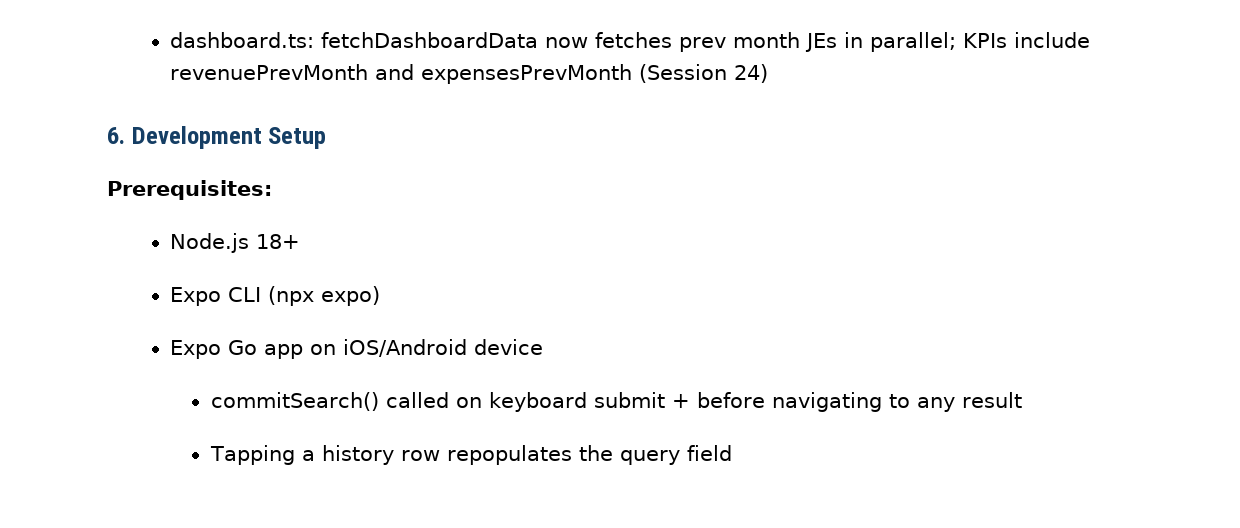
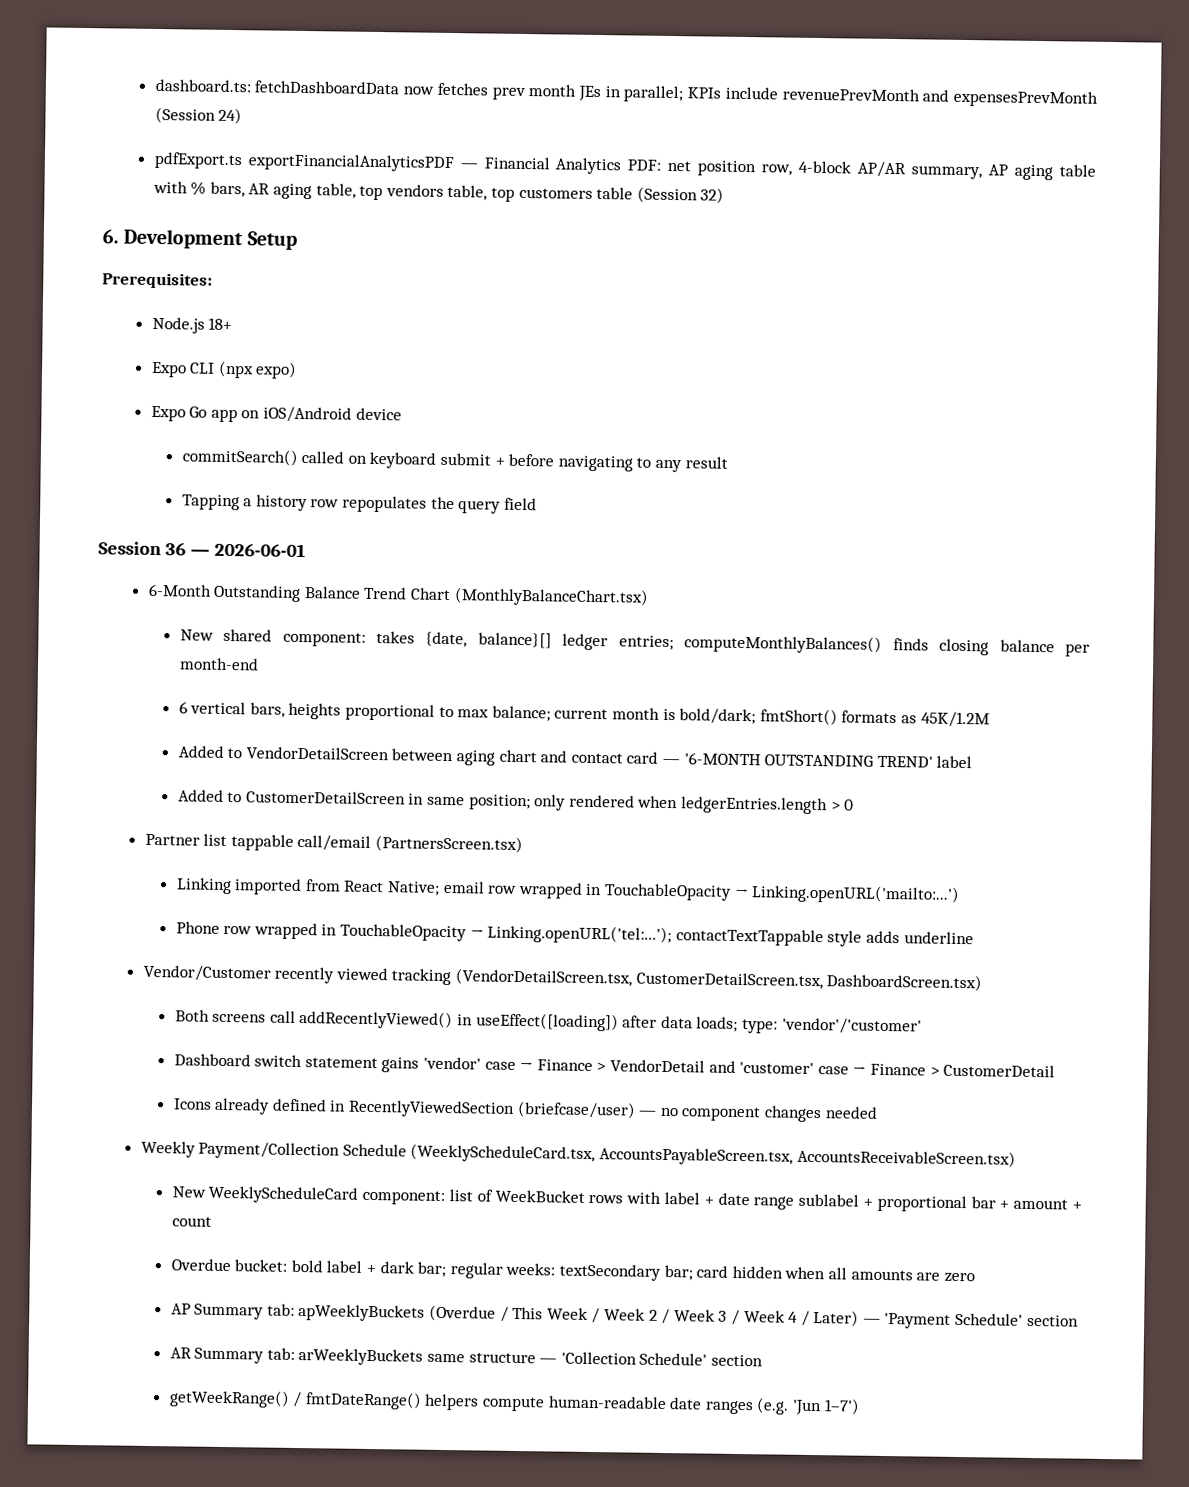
+ pdfExport.ts exportFinancialAnalyticsPDF — Financial Analytics PDF: net position row, 4-block AP/AR summary, AP aging table with % bars, AR aging table, top vendors table, top customers table (Session 32)
+ Session 36 — 2026-06-01
+ 6-Month Outstanding Balance Trend Chart (MonthlyBalanceChart.tsx)
+ New shared component: takes {date, balance}[] ledger entries; computeMonthlyBalances() finds closing balance per month-end
+ 6 vertical bars, heights proportional to max balance; current month is bold/dark; fmtShort() formats as 45K/1.2M
+ Added to VendorDetailScreen between aging chart and contact card — '6-MONTH OUTSTANDING TREND' label
+ Added to CustomerDetailScreen in same position; only rendered when ledgerEntries.length > 0
+ Partner list tappable call/email (PartnersScreen.tsx)
+ Linking imported from React Native; email row wrapped in TouchableOpacity → Linking.openURL('mailto:...')
+ Phone row wrapped in TouchableOpacity → Linking.openURL('tel:...'); contactTextTappable style adds underline
+ Vendor/Customer recently viewed tracking (VendorDetailScreen.tsx, CustomerDetailScreen.tsx, DashboardScreen.tsx)
+ Both screens call addRecentlyViewed() in useEffect([loading]) after data loads; type: 'vendor'/'customer'
+ Dashboard switch statement gains 'vendor' case → Finance > VendorDetail and 'customer' case → Finance > CustomerDetail
+ Icons already defined in RecentlyViewedSection (briefcase/user) — no component changes needed
+ Weekly Payment/Collection Schedule (WeeklyScheduleCard.tsx, AccountsPayableScreen.tsx, AccountsReceivableScreen.tsx)
+ New WeeklyScheduleCard component: list of WeekBucket rows with label + date range sublabel + proportional bar + amount + count
+ Overdue bucket: bold label + dark bar; regular weeks: textSecondary bar; card hidden when all amounts are zero
+ AP Summary tab: apWeeklyBuckets (Overdue / This Week / Week 2 / Week 3 / Week 4 / Later) — 'Payment Schedule' section
+ AR Summary tab: arWeeklyBuckets same structure — 'Collection Schedule' section
+ getWeekRange() / fmtDateRange() helpers compute human-readable date ranges (e.g. 'Jun 1–7')

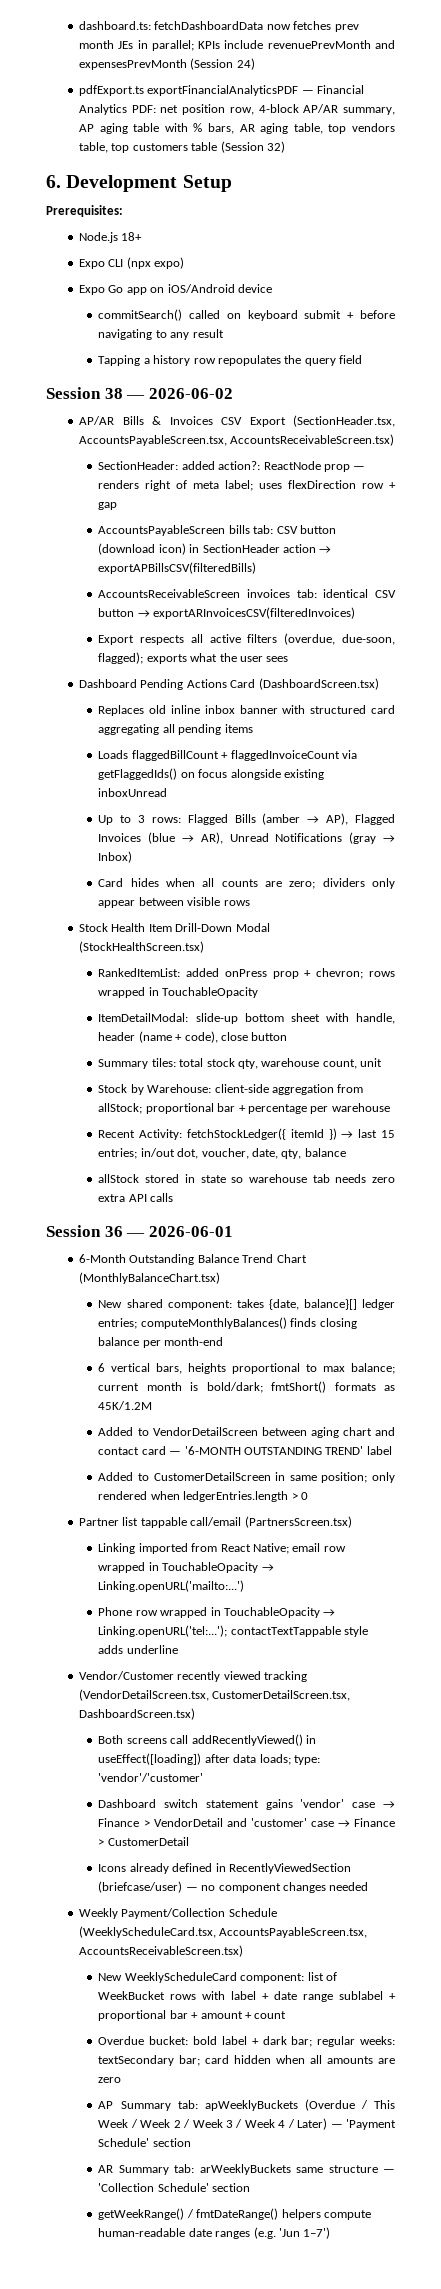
+ Session 38 — 2026-06-02
+ AP/AR Bills & Invoices CSV Export (SectionHeader.tsx, AccountsPayableScreen.tsx, AccountsReceivableScreen.tsx)
+ SectionHeader: added action?: ReactNode prop — renders right of meta label; uses flexDirection row + gap
+ AccountsPayableScreen bills tab: CSV button (download icon) in SectionHeader action → exportAPBillsCSV(filteredBills)
+ AccountsReceivableScreen invoices tab: identical CSV button → exportARInvoicesCSV(filteredInvoices)
+ Export respects all active filters (overdue, due-soon, flagged); exports what the user sees
+ Dashboard Pending Actions Card (DashboardScreen.tsx)
+ Replaces old inline inbox banner with structured card aggregating all pending items
+ Loads flaggedBillCount + flaggedInvoiceCount via getFlaggedIds() on focus alongside existing inboxUnread
+ Up to 3 rows: Flagged Bills (amber → AP), Flagged Invoices (blue → AR), Unread Notifications (gray → Inbox)
+ Card hides when all counts are zero; dividers only appear between visible rows
+ Stock Health Item Drill-Down Modal (StockHealthScreen.tsx)
+ RankedItemList: added onPress prop + chevron; rows wrapped in TouchableOpacity
+ ItemDetailModal: slide-up bottom sheet with handle, header (name + code), close button
+ Summary tiles: total stock qty, warehouse count, unit
+ Stock by Warehouse: client-side aggregation from allStock; proportional bar + percentage per warehouse
+ Recent Activity: fetchStockLedger({ itemId }) → last 15 entries; in/out dot, voucher, date, qty, balance
+ allStock stored in state so warehouse tab needs zero extra API calls

